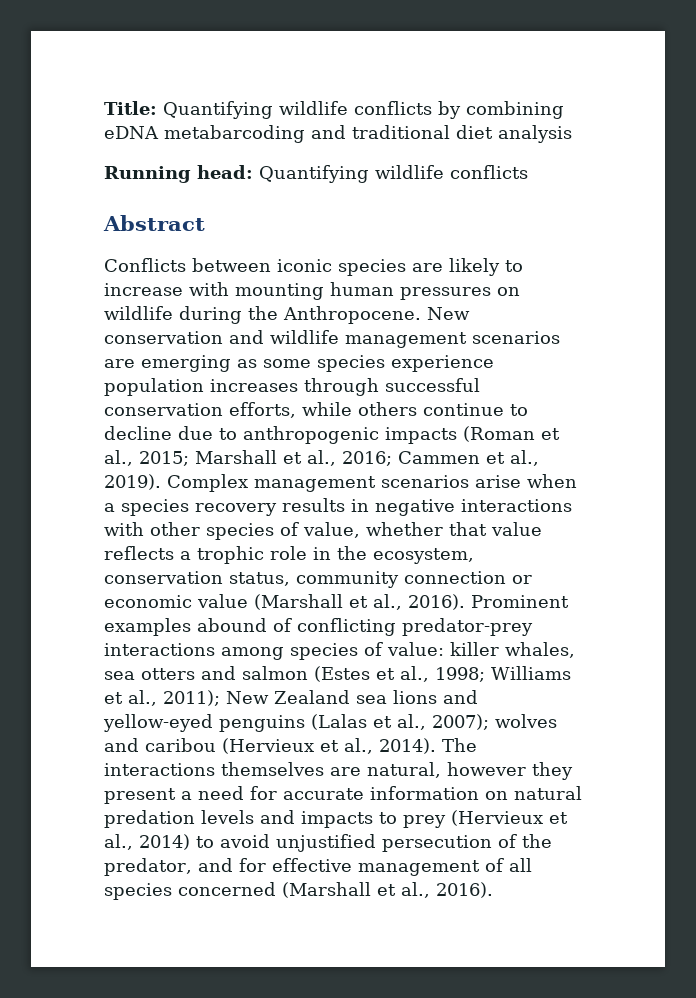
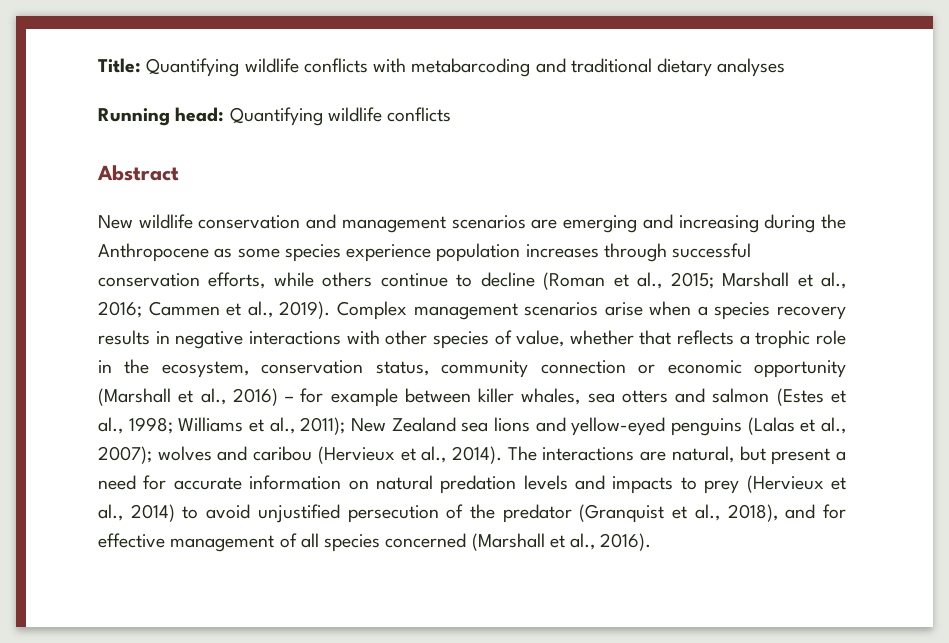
- Title: Quantifying wildlife conflicts by combining eDNA metabarcoding and traditional diet analysis
+ Title: Quantifying wildlife conflicts with metabarcoding and traditional dietary analyses
- Conflicts between iconic species are likely to increase with mounting human pressures on wildlife during the Anthropocene. New conservation and wildlife management scenarios are emerging as some species experience population increases through successful conservation efforts, while others continue to decline due to anthropogenic impacts (Roman et al., 2015; Marshall et al., 2016; Cammen et al., 2019).
+ New wildlife conservation and management scenarios are emerging and increasing during the Anthropocene as some species experience population increases through successful conservation efforts, while others continue to decline (Roman et al., 2015; Marshall et al., 2016; Cammen et al., 2019).
- Complex management scenarios arise when a species recovery results in negative interactions with other species of value, whether that value reflects a trophic role in the ecosystem, conservation status, community connection or economic value (Marshall et al., 2016). Prominent examples abound of conflicting predator-prey interactions among species of value: killer whales, sea otters and salmon (Estes et al., 1998;
+ Complex management scenarios arise when a species recovery results in negative interactions with other species of value, whether that reflects a trophic role in the ecosystem, conservation status, community connection or economic opportunity (Marshall et al., 2016) – for example between killer whales, sea otters and salmon (Estes et al., 1998;
- The interactions themselves are natural, however they present a need for accurate information on natural predation levels and impacts to prey (Hervieux et al., 2014) to avoid unjustified persecution of the predator, and for effective management of all species concerned (Marshall et al., 2016).
+ The interactions are natural, but present a need for accurate information on natural predation levels and impacts to prey (Hervieux et al., 2014) to avoid unjustified persecution of the predator (Granquist et al., 2018), and for effective management of all species concerned (Marshall et al., 2016).

